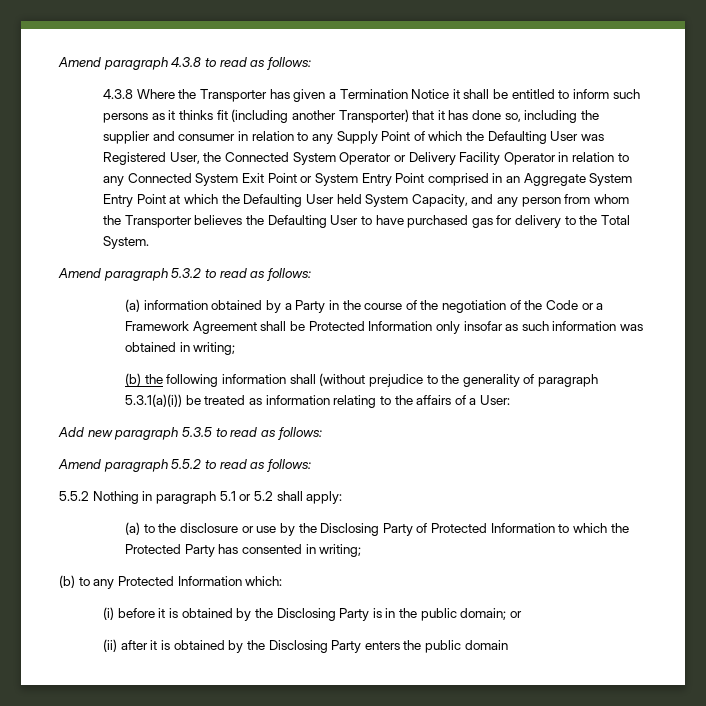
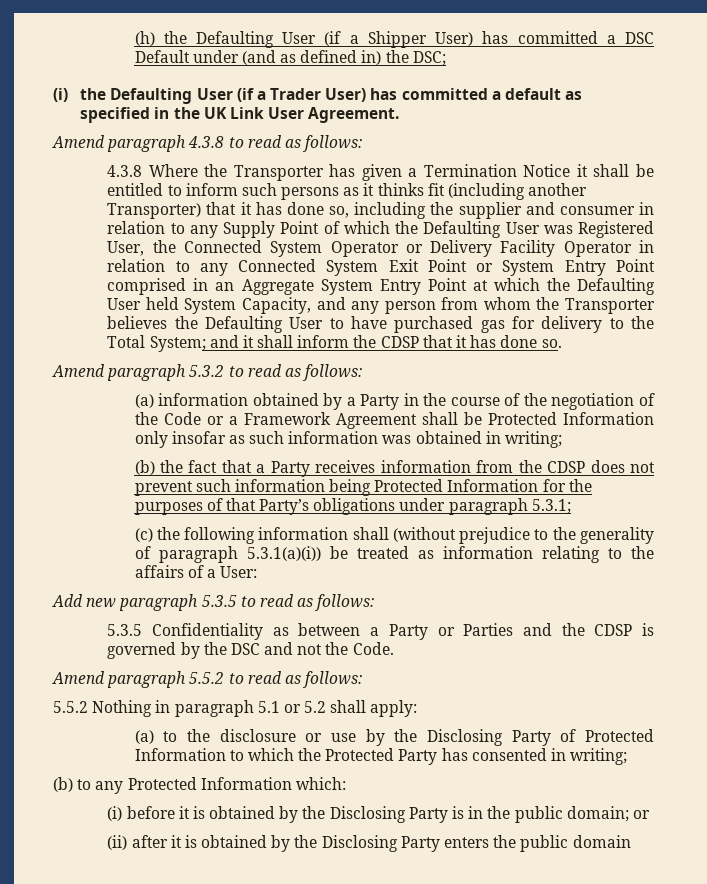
+ (h) the Defaulting User (if a Shipper User) has committed a DSC Default under (and as defined in) the DSC;
+ (i) the Defaulting User (if a Trader User) has committed a default as specified in the UK Link User Agreement.
- 4.3.8 Where the Transporter has given a Termination Notice it shall be entitled to inform such persons as it thinks fit (including another Transporter) that it has done so, including the supplier and consumer in relation to any Supply Point of which the Defaulting User was Registered User, the Connected System Operator or Delivery Facility Operator in relation to any Connected System Exit Point or System Entry Point comprised in an Aggregate System Entry Point at which the Defaulting User held System Capacity, and any person from whom the Transporter believes the Defaulting User to have purchased gas for delivery to the Total System.
+ 4.3.8 Where the Transporter has given a Termination Notice it shall be entitled to inform such persons as it thinks fit (including another Transporter) that it has done so, including the supplier and consumer in relation to any Supply Point of which the Defaulting User was Registered User, the Connected System Operator or Delivery Facility Operator in relation to any Connected System Exit Point or System Entry Point comprised in an Aggregate System Entry Point at which the Defaulting User held System Capacity, and any person from whom the Transporter believes the Defaulting User to have purchased gas for delivery to the Total System; and it shall inform the CDSP that it has done so.
- (b) the following information shall (without prejudice to the generality of paragraph 5.3.1(a)(i)) be treated as information relating to the affairs of a User:
+ (b) the fact that a Party receives information from the CDSP does not prevent such information being Protected Information for the purposes of that Party’s obligations under paragraph 5.3.1;
+ (c) the following information shall (without prejudice to the generality of paragraph 5.3.1(a)(i)) be treated as information relating to the affairs of a User:
+ 5.3.5 Confidentiality as between a Party or Parties and the CDSP is governed by the DSC and not the Code.

